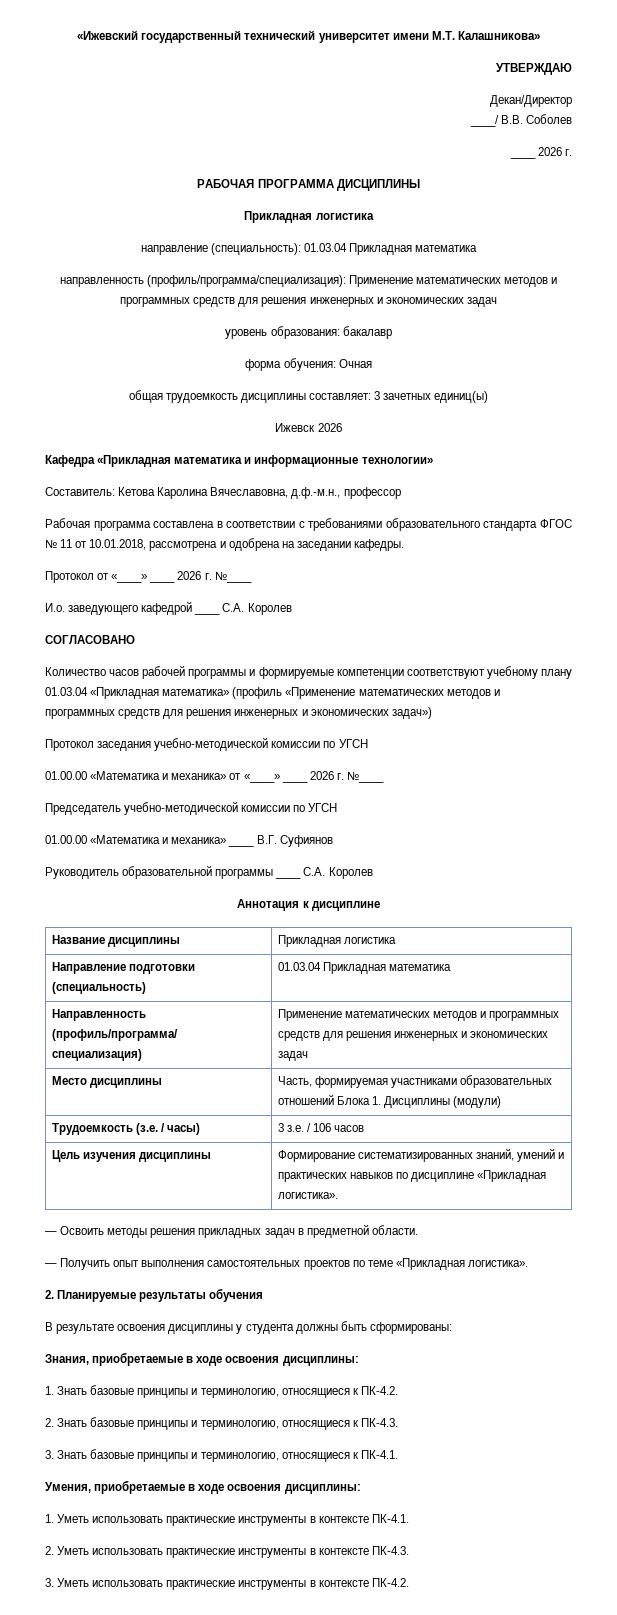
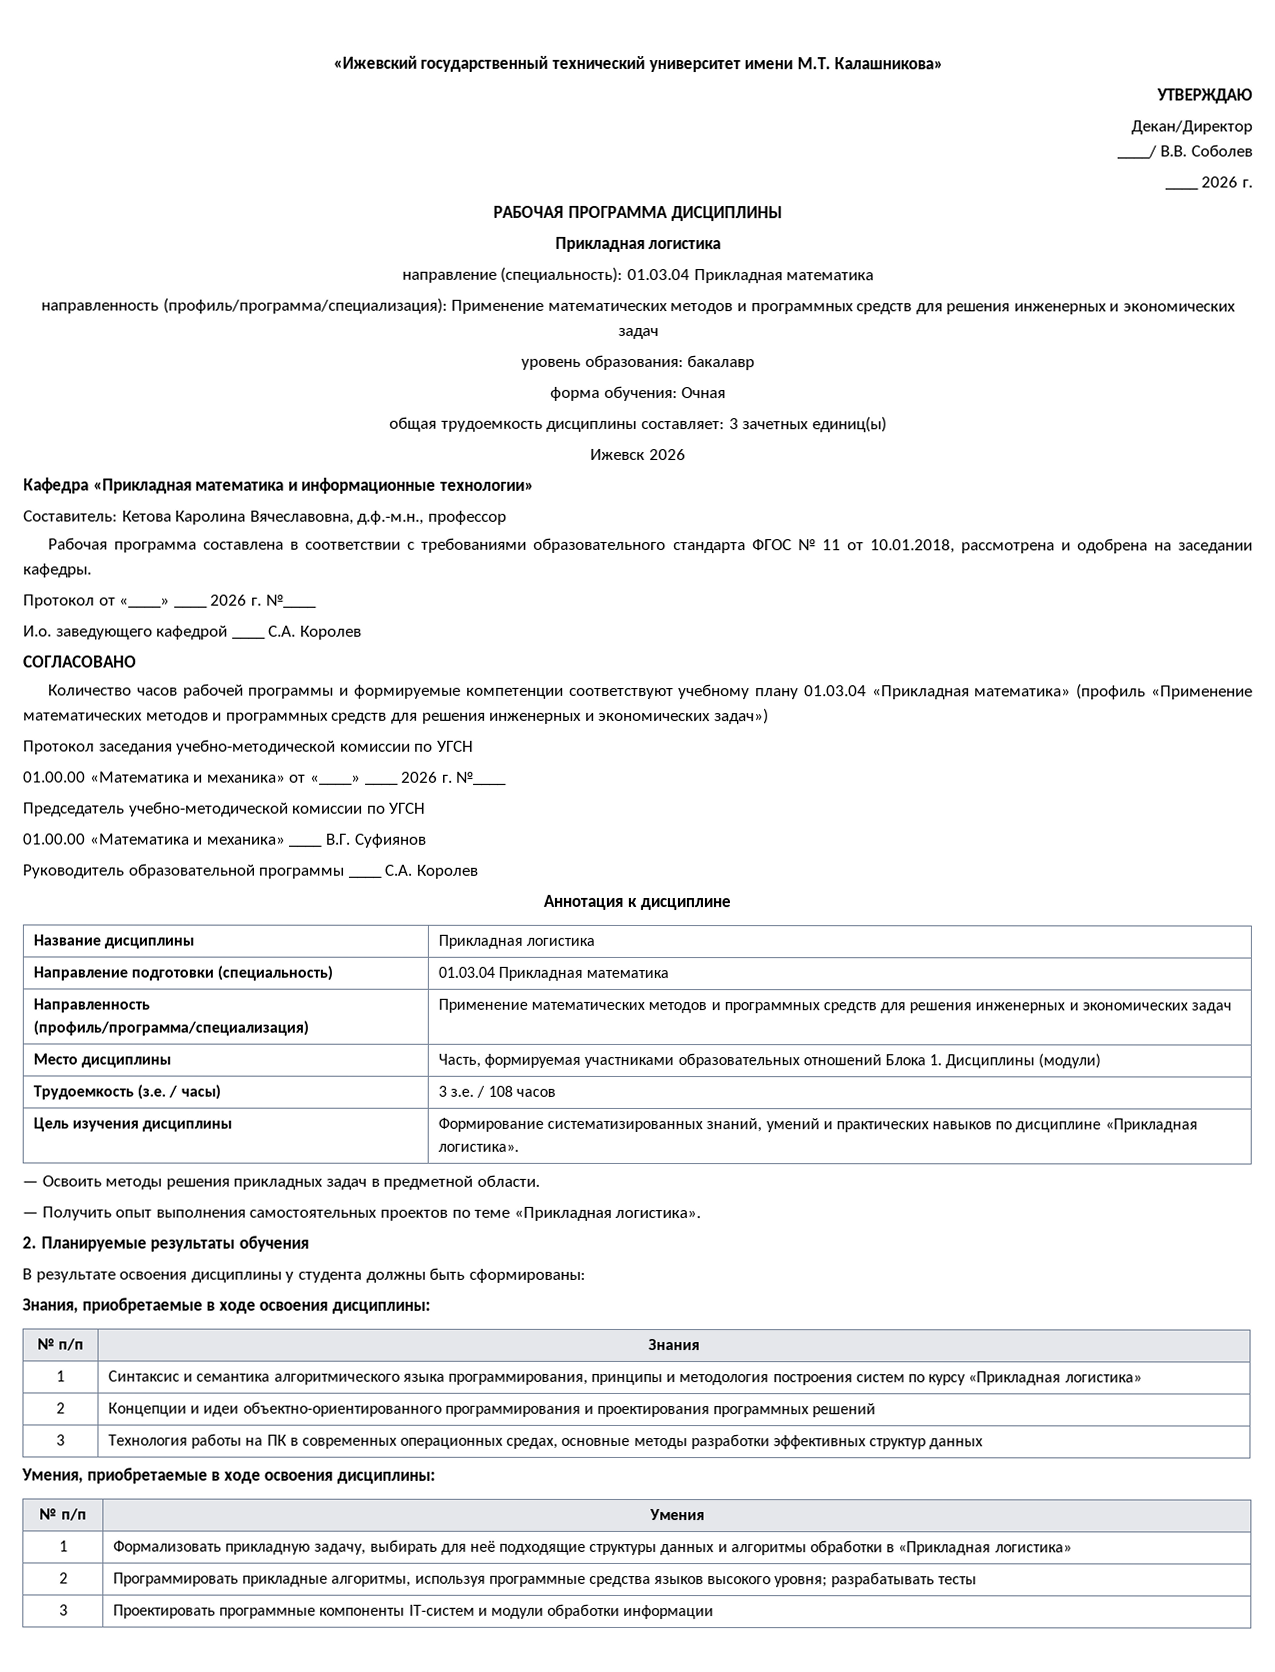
- Трудоемкость (з.е. / часы) | 3 з.е. / 106 часов
+ Трудоемкость (з.е. / часы) | 3 з.е. / 108 часов
- 1. Знать базовые принципы и терминологию, относящиеся к ПК-4.2.
- 2. Знать базовые принципы и терминологию, относящиеся к ПК-4.3.
- 3. Знать базовые принципы и терминологию, относящиеся к ПК-4.1.
+ № п/п | Знания
+ 1 | Синтаксис и семантика алгоритмического языка программирования, принципы и методология построения систем по курсу «Прикладная логистика»
+ 2 | Концепции и идеи объектно-ориентированного программирования и проектирования программных решений
+ 3 | Технология работы на ПК в современных операционных средах, основные методы разработки эффективных структур данных
- 1. Уметь использовать практические инструменты в контексте ПК-4.1.
- 2. Уметь использовать практические инструменты в контексте ПК-4.3.
- 3. Уметь использовать практические инструменты в контексте ПК-4.2.
+ № п/п | Умения
+ 1 | Формализовать прикладную задачу, выбирать для неё подходящие структуры данных и алгоритмы обработки в «Прикладная логистика»
+ 2 | Программировать прикладные алгоритмы, используя программные средства языков высокого уровня; разрабатывать тесты
+ 3 | Проектировать программные компоненты IT-систем и модули обработки информации

